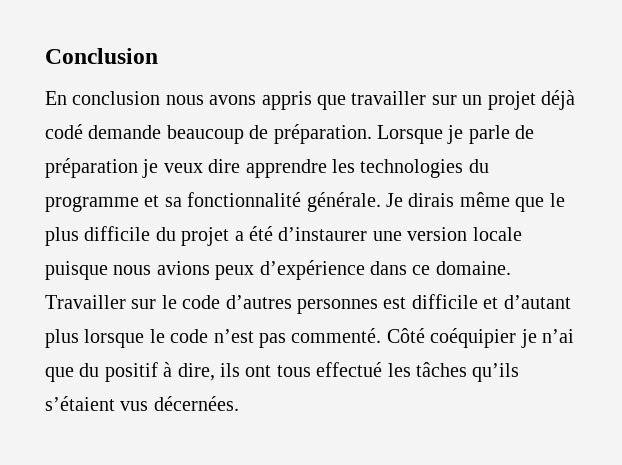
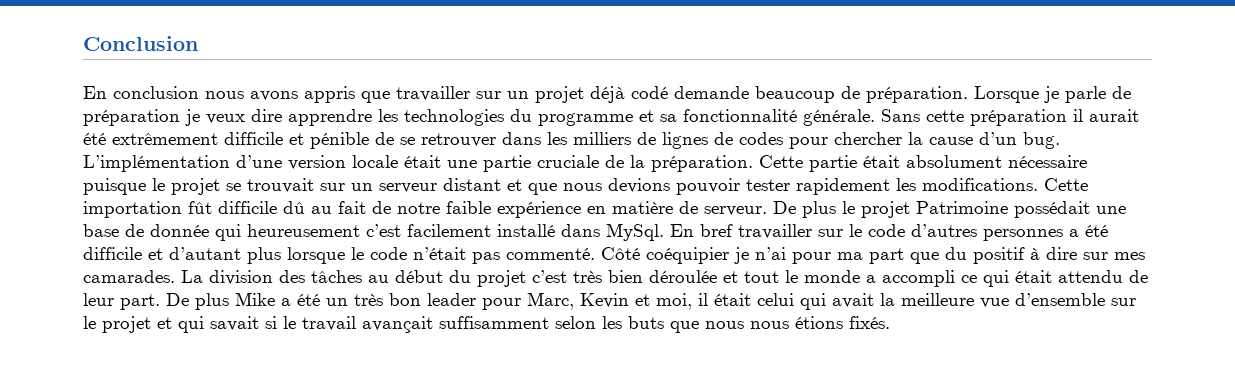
- Je dirais même que le plus difficile du projet a été d’instaurer une version locale puisque nous avions peux d’expérience dans ce domaine. Travailler sur le code d’autres personnes est difficile et d’autant plus lorsque le code n’est pas commenté.
+ Sans cette préparation il aurait été extrêmement difficile et pénible de se retrouver dans les milliers de lignes de codes pour chercher la cause d’un bug. L’implémentation d’une version locale était une partie cruciale de la préparation. Cette partie était absolument nécessaire puisque le projet se trouvait sur un serveur distant et que nous devions pouvoir tester rapidement les modifications. Cette importation fût difficile dû au fait de notre faible expérience en matière de serveur. De plus le projet Patrimoine possédait une base de donnée qui heureusement c’est facilement installé dans MySql. En bref travailler sur le code d’autres personnes a été difficile et d’autant plus lorsque le code n’était pas commenté.
- Côté coéquipier je n’ai que du positif à dire, ils ont tous effectué les tâches qu’ils s’étaient vus décernées.
+ Côté coéquipier je n’ai pour ma part que du positif à dire sur mes camarades. La division des tâches au début du projet c’est très bien déroulée et tout le monde a accompli ce qui était attendu de leur part. De plus Mike a été un très bon leader pour Marc, Kevin et moi, il était celui qui avait la meilleure vue d’ensemble sur le projet et qui savait si le travail avançait suffisamment selon les buts que nous nous étions fixés.

